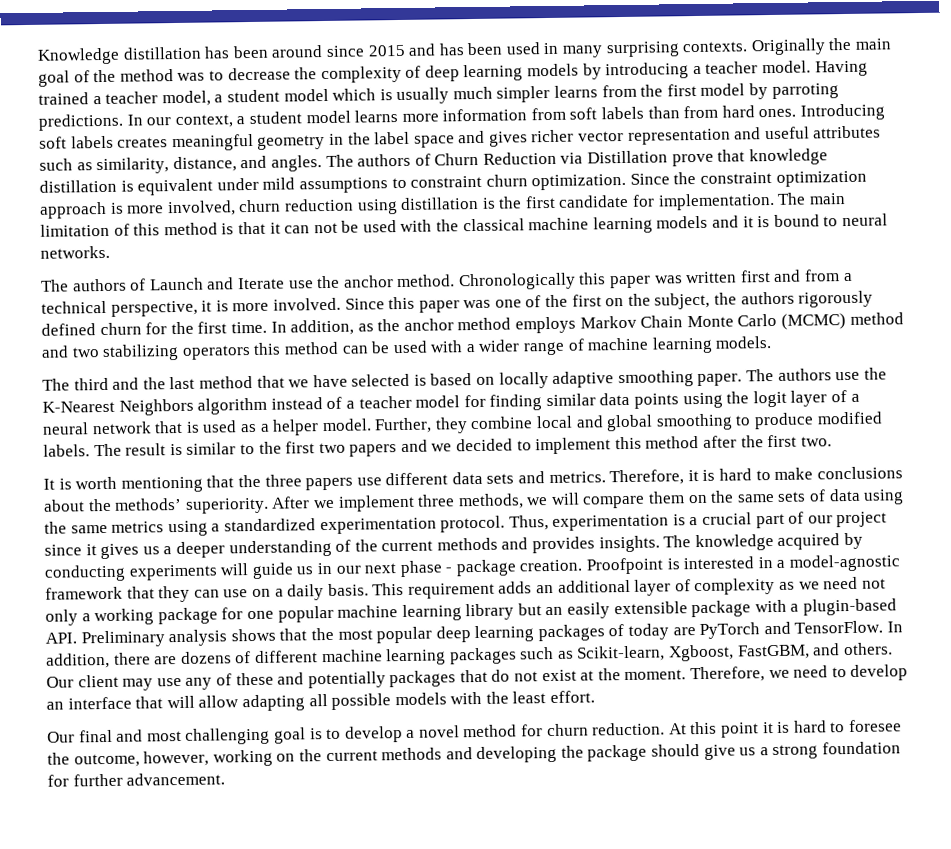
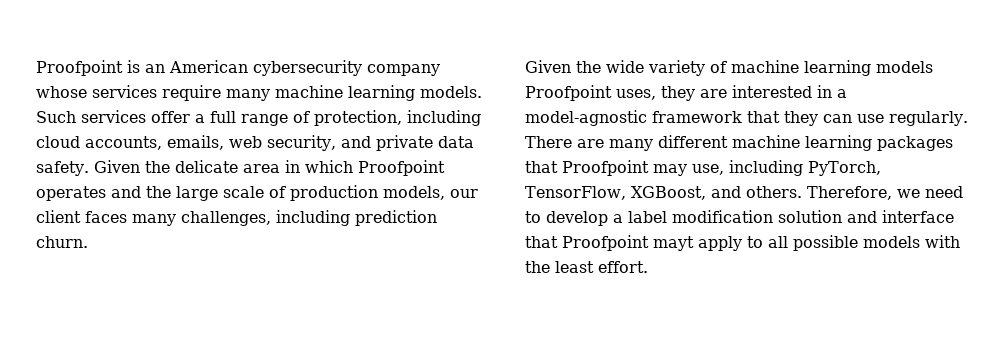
- Knowledge distillation has been around since 2015 and has been used in many surprising contexts. Originally the main goal of the method was to decrease the complexity of deep learning models by introducing a teacher model. Having trained a teacher model, a student model which is usually much simpler learns from the first model by parroting predictions. In our context, a student model learns more information from soft labels than from hard ones. Introducing soft labels creates meaningful geometry in the label space and gives richer vector representation and useful attributes such as similarity, distance, and angles. The authors of Churn Reduction via Distillation prove that knowledge distillation is equivalent under mild assumptions to constraint churn optimization. Since the constraint optimization approach is more involved, churn reduction using distillation is the first candidate for implementation. The main limitation of this method is that it can not be used with the classical machine learning models and it is bound to neural networks.
- The authors of Launch and Iterate use the anchor method. Chronologically this paper was written first and from a technical perspective, it is more involved. Since this paper was one of the first on the subject, the authors rigorously defined churn for the first time. In addition, as the anchor method employs Markov Chain Monte Carlo (MCMC) method and two stabilizing operators this method can be used with a wider range of machine learning models.
- The third and the last method that we have selected is based on locally adaptive smoothing paper. The authors use the K-Nearest Neighbors algorithm instead of a teacher model for finding similar data points using the logit layer of a neural network that is used as a helper model. Further, they combine local and global smoothing to produce modified labels. The result is similar to the first two papers and we decided to implement this method after the first two.
- It is worth mentioning that the three papers use different data sets and metrics. Therefore, it is hard to make conclusions about the methods’ superiority. After we implement three methods, we will compare them on the same sets of data using the same metrics using a standardized experimentation protocol. Thus, experimentation is a crucial part of our project since it gives us a deeper understanding of the current methods and provides insights. The knowledge acquired by conducting experiments will guide us in our next phase - package creation. Proofpoint is interested in a model-agnostic framework that they can use on a daily basis. This requirement adds an additional layer of complexity as we need not only a working package for one popular machine learning library but an easily extensible package with a plugin-based API. Preliminary analysis shows that the most popular deep learning packages of today are PyTorch and TensorFlow. In addition, there are dozens of different machine learning packages such as Scikit-learn, Xgboost, FastGBM, and others. Our client may use any of these and potentially packages that do not exist at the moment.
+ Proofpoint is an American cybersecurity company whose services require many machine learning models. Such services offer a full range of protection, including cloud accounts, emails, web security, and private data safety. Given the delicate area in which Proofpoint operates and the large scale of production models, our client faces many challenges, including prediction churn.
+ Given the wide variety of machine learning models Proofpoint uses, they are interested in a model-agnostic framework that they can use regularly. There are many different machine learning packages that Proofpoint may use, including PyTorch, TensorFlow, XGBoost, and others.
- Therefore, we need to develop an interface that will allow adapting all possible models with the least effort.
+ Therefore, we need to develop a label modification solution and interface that Proofpoint mayt apply to all possible models with the least effort.
- Our final and most challenging goal is to develop a novel method for churn reduction. At this point it is hard to foresee the outcome, however, working on the current methods and developing the package should give us a strong foundation for further advancement.

